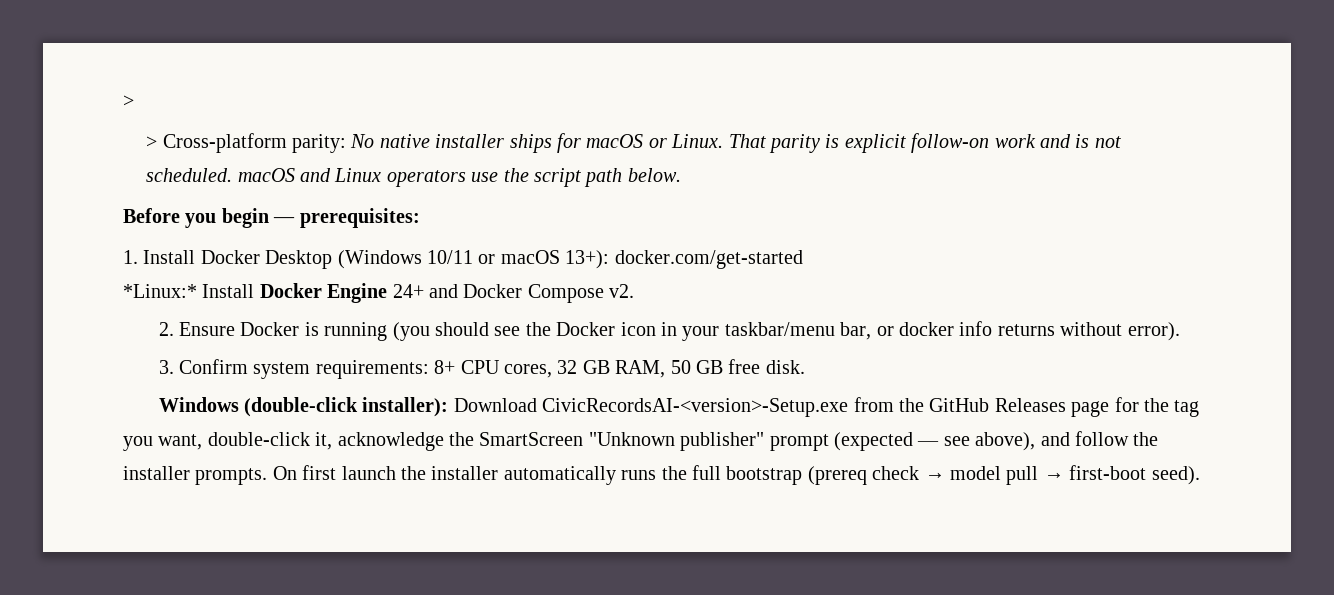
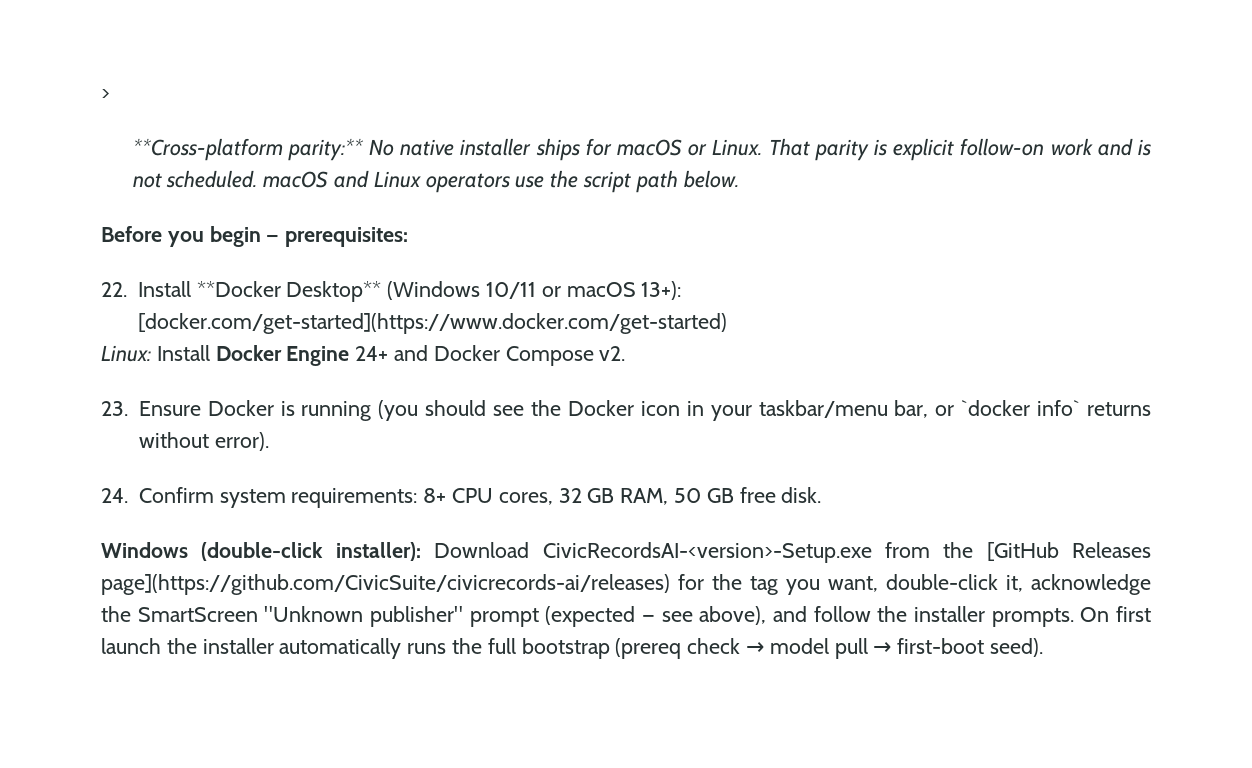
- > Cross-platform parity: No native installer ships for macOS or Linux.
+ **Cross-platform parity:** No native installer ships for macOS or Linux.
- 1. Install Docker Desktop (Windows 10/11 or macOS 13+): docker.com/get-started
- *Linux:* Install Docker Engine 24+ and Docker Compose v2.
+ 22. Install **Docker Desktop** (Windows 10/11 or macOS 13+): [docker.com/get-started](https://www.docker.com/get-started)
+ Linux: Install Docker Engine 24+ and Docker Compose v2.
- 2. Ensure Docker is running (you should see the Docker icon in your taskbar/menu bar, or docker info returns without error).
+ 23. Ensure Docker is running (you should see the Docker icon in your taskbar/menu bar, or `docker info` returns without error).
- 3. Confirm system requirements: 8+ CPU cores, 32 GB RAM, 50 GB free disk.
+ 24. Confirm system requirements: 8+ CPU cores, 32 GB RAM, 50 GB free disk.
- Windows (double-click installer): Download CivicRecordsAI-<version>-Setup.exe from the GitHub Releases page for the tag you want, double-click it, acknowledge the SmartScreen "Unknown publisher" prompt (expected — see above), and follow the installer prompts.
+ Windows (double-click installer): Download CivicRecordsAI-<version>-Setup.exe from the [GitHub Releases page](https://github.com/CivicSuite/civicrecords-ai/releases) for the tag you want, double-click it, acknowledge the SmartScreen "Unknown publisher" prompt (expected — see above), and follow the installer prompts.

